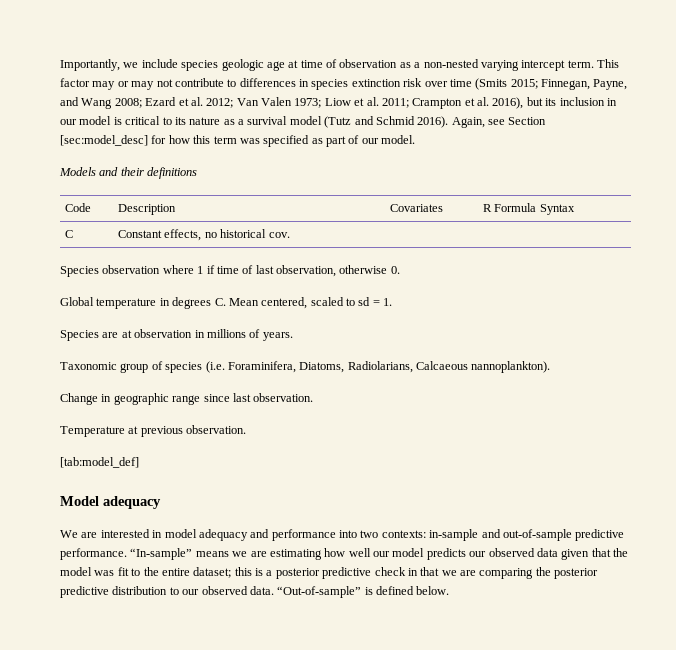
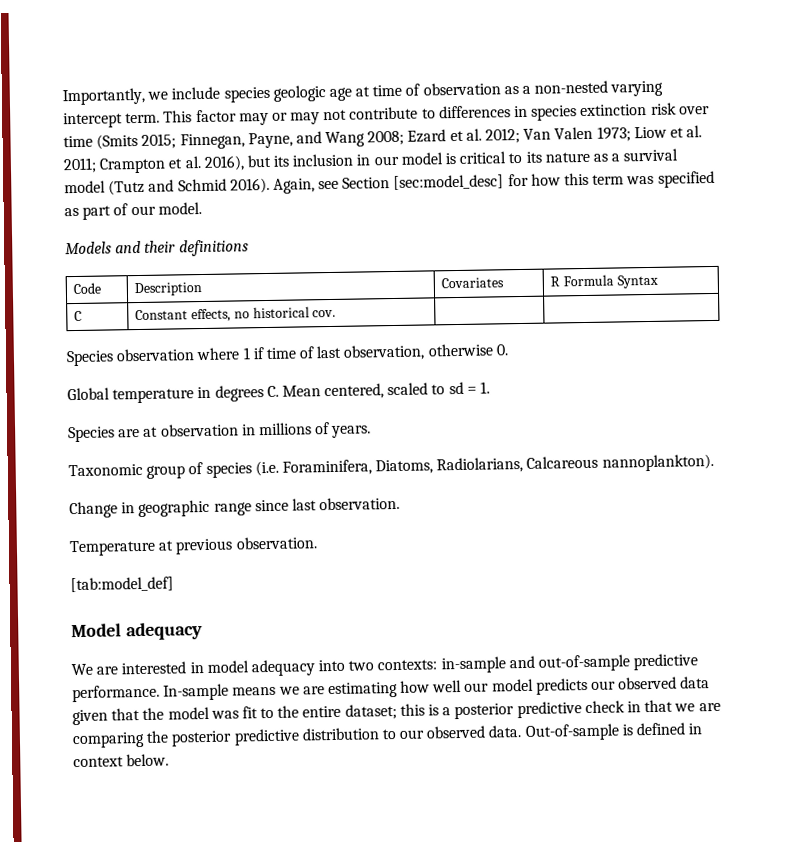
- Taxonomic group of species (i.e. Foraminifera, Diatoms, Radiolarians, Calcaeous nannoplankton).
+ Taxonomic group of species (i.e. Foraminifera, Diatoms, Radiolarians, Calcareous nannoplankton).
- We are interested in model adequacy and performance into two contexts: in-sample and out-of-sample predictive performance.
+ We are interested in model adequacy into two contexts: in-sample and out-of-sample predictive performance.
- “In-sample” means we are estimating how well our model predicts our observed data given that the model was fit to the entire dataset; this is a posterior predictive check in that we are comparing the posterior predictive distribution to our observed data.
+ In-sample means we are estimating how well our model predicts our observed data given that the model was fit to the entire dataset; this is a posterior predictive check in that we are comparing the posterior predictive distribution to our observed data.
- “Out-of-sample” is defined below.
+ Out-of-sample is defined in context below.

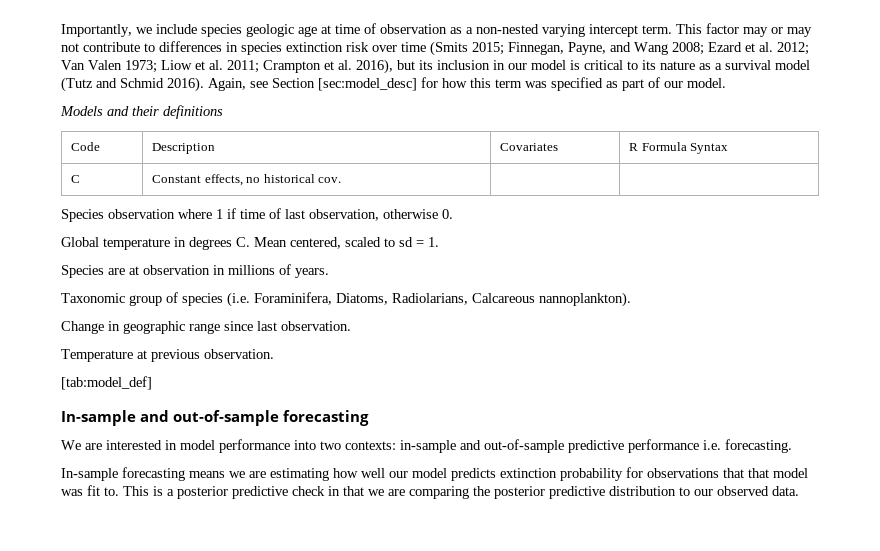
- Model adequacy
+ In-sample and out-of-sample forecasting
- We are interested in model adequacy into two contexts: in-sample and out-of-sample predictive performance. In-sample means we are estimating how well our model predicts our observed data given that the model was fit to the entire dataset; this is a posterior predictive check in that we are comparing the posterior predictive distribution to our observed data. Out-of-sample is defined in context below.
+ We are interested in model performance into two contexts: in-sample and out-of-sample predictive performance i.e. forecasting.
+ In-sample forecasting means we are estimating how well our model predicts extinction probability for observations that that model was fit to. This is a posterior predictive check in that we are comparing the posterior predictive distribution to our observed data.

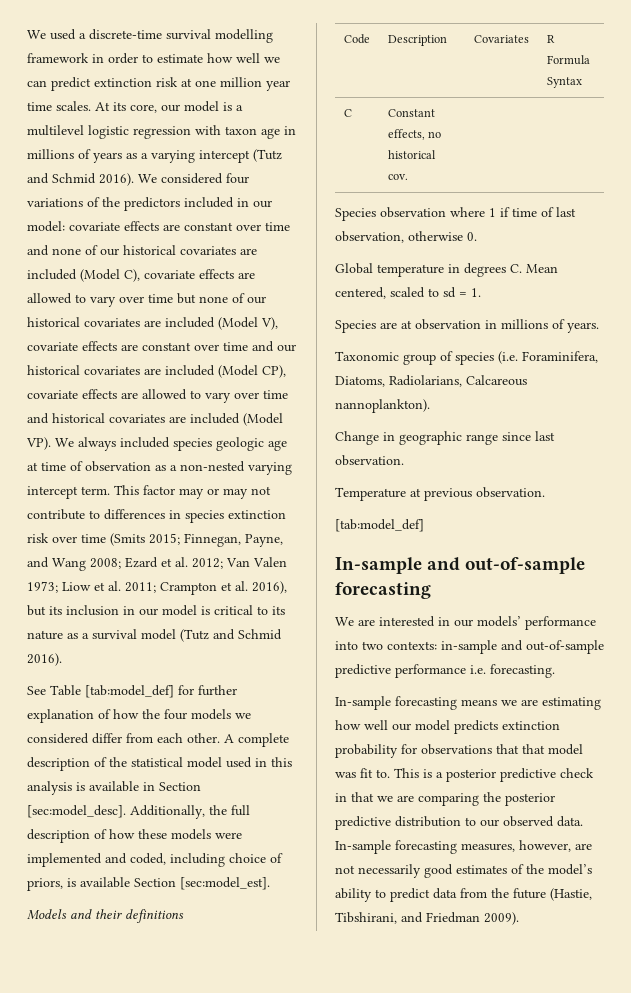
- Importantly, we include species geologic age at time of observation as a non-nested varying intercept term.
+ We used a discrete-time survival modelling framework in order to estimate how well we can predict extinction risk at one million year time scales. At its core, our model is a multilevel logistic regression with taxon age in millions of years as a varying intercept (Tutz and Schmid 2016). We considered four variations of the predictors included in our model: covariate effects are constant over time and none of our historical covariates are included (Model C), covariate effects are allowed to vary over time but none of our historical covariates are included (Model V), covariate effects are constant over time and our historical covariates are included (Model CP), covariate effects are allowed to vary over time and historical covariates are included (Model VP). We always included species geologic age at time of observation as a non-nested varying intercept term.
- This factor may or may not contribute to differences in species extinction risk over time (Smits 2015; Finnegan, Payne, and Wang 2008; Ezard et al. 2012; Van Valen 1973; Liow et al. 2011; Crampton et al. 2016), but its inclusion in our model is critical to its nature as a survival model (Tutz and Schmid 2016). Again, see Section [sec:model_desc] for how this term was specified as part of our model.
+ This factor may or may not contribute to differences in species extinction risk over time (Smits 2015; Finnegan, Payne, and Wang 2008; Ezard et al. 2012; Van Valen 1973; Liow et al. 2011; Crampton et al. 2016), but its inclusion in our model is critical to its nature as a survival model (Tutz and Schmid 2016).
+ See Table [tab:model_def] for further explanation of how the four models we considered differ from each other. A complete description of the statistical model used in this analysis is available in Section [sec:model_desc]. Additionally, the full description of how these models were implemented and coded, including choice of priors, is available Section [sec:model_est].
- We are interested in model performance into two contexts: in-sample and out-of-sample predictive performance i.e. forecasting.
+ We are interested in our models’ performance into two contexts: in-sample and out-of-sample predictive performance i.e. forecasting.
+ In-sample forecasting measures, however, are not necessarily good estimates of the model’s ability to predict data from the future (Hastie, Tibshirani, and Friedman 2009).

